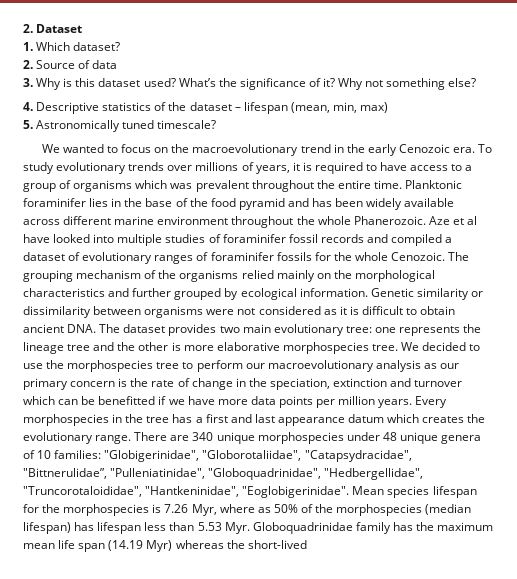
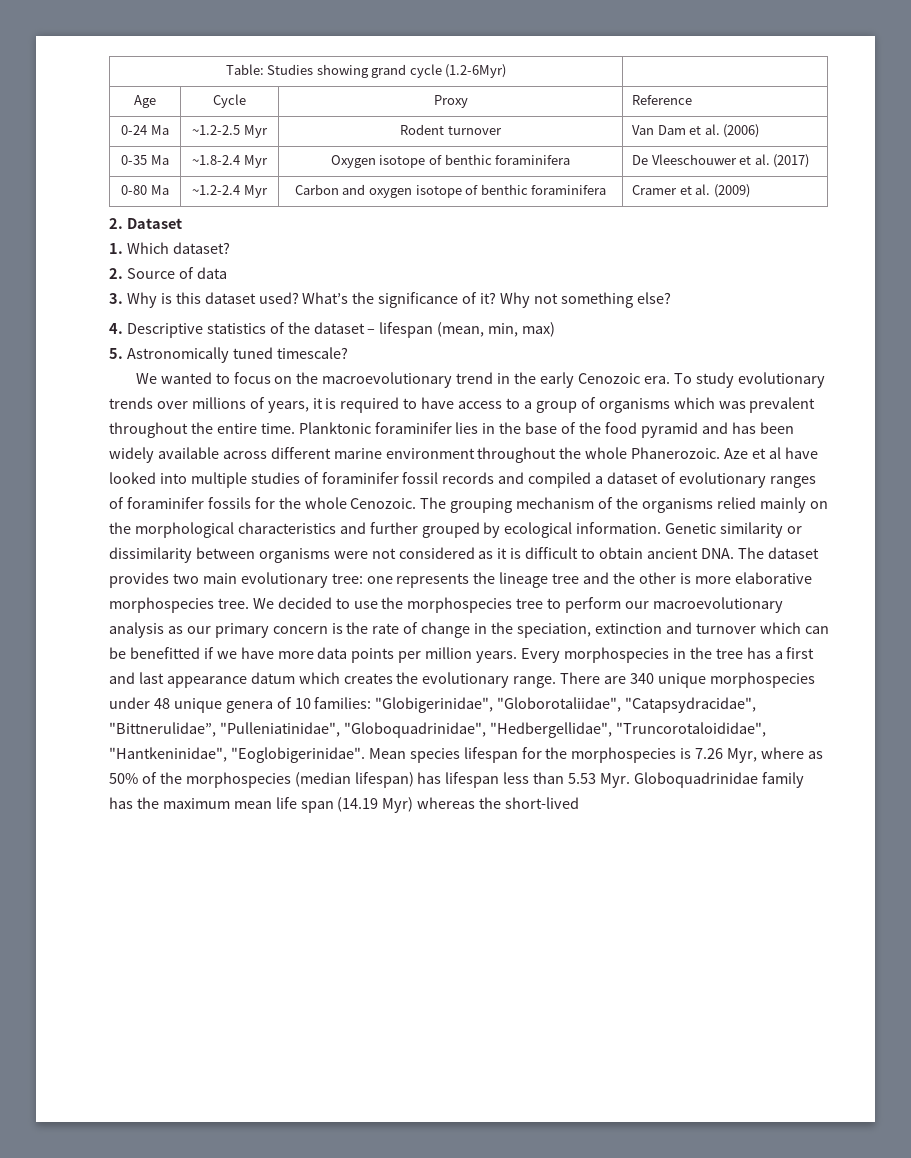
+ Table: Studies showing grand cycle (1.2-6Myr) |
+ Age | Cycle | Proxy | Reference
+ 0-24 Ma | ~1.2-2.5 Myr | Rodent turnover | Van Dam et al. (2006)
+ 0-35 Ma | ~1.8-2.4 Myr | Oxygen isotope of benthic foraminifera | De Vleeschouwer et al. (2017)
+ 0-80 Ma | ~1.2-2.4 Myr | Carbon and oxygen isotope of benthic foraminifera | Cramer et al. (2009)

